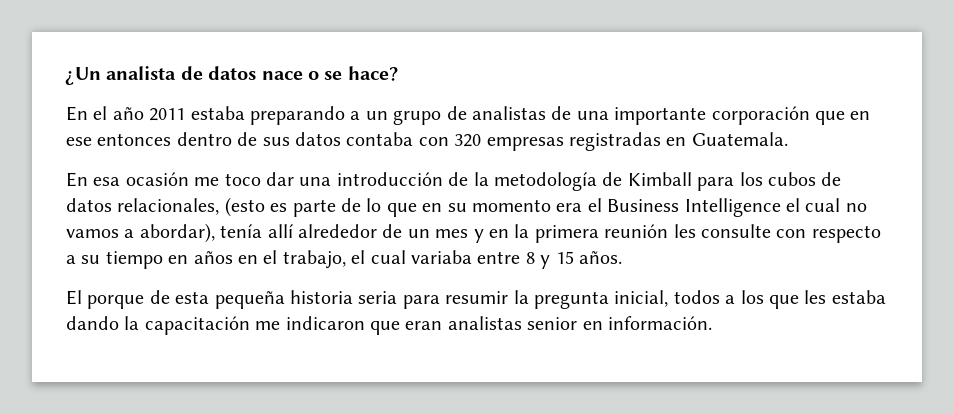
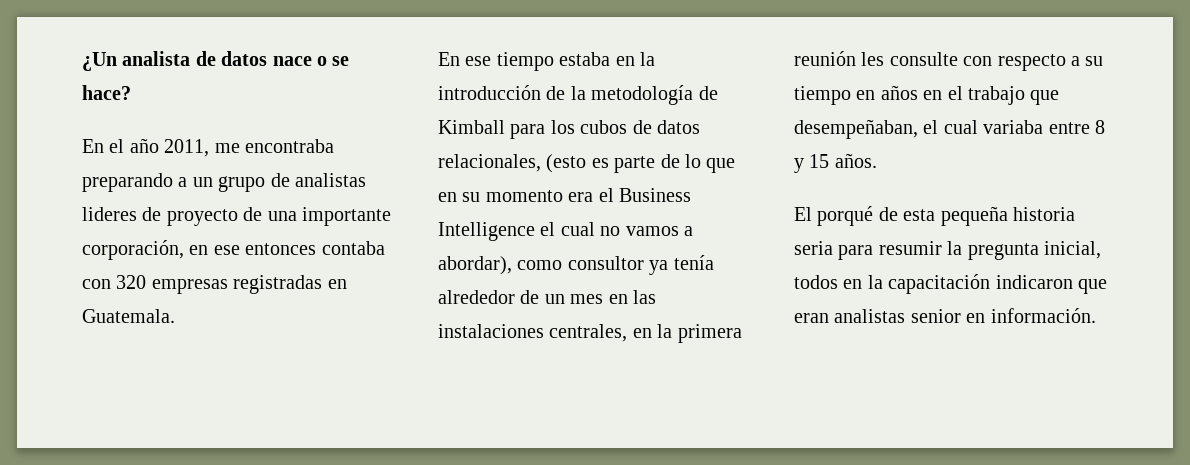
- En el año 2011 estaba preparando a un grupo de analistas de una importante corporación que en ese entonces dentro de sus datos contaba con 320 empresas registradas en Guatemala.
+ En el año 2011, me encontraba preparando a un grupo de analistas lideres de proyecto de una importante corporación, en ese entonces contaba con 320 empresas registradas en Guatemala.
- En esa ocasión me toco dar una introducción de la metodología de Kimball para los cubos de datos relacionales, (esto es parte de lo que en su momento era el Business Intelligence el cual no vamos a abordar), tenía allí alrededor de un mes y en la primera reunión les consulte con respecto a su tiempo en años en el trabajo, el cual variaba entre 8 y 15 años.
+ En ese tiempo estaba en la introducción de la metodología de Kimball para los cubos de datos relacionales, (esto es parte de lo que en su momento era el Business Intelligence el cual no vamos a abordar), como consultor ya tenía alrededor de un mes en las instalaciones centrales, en la primera reunión les consulte con respecto a su tiempo en años en el trabajo que desempeñaban, el cual variaba entre 8 y 15 años.
- El porque de esta pequeña historia seria para resumir la pregunta inicial, todos a los que les estaba dando la capacitación me indicaron que eran analistas senior en información.
+ El porqué de esta pequeña historia seria para resumir la pregunta inicial, todos en la capacitación indicaron que eran analistas senior en información.

